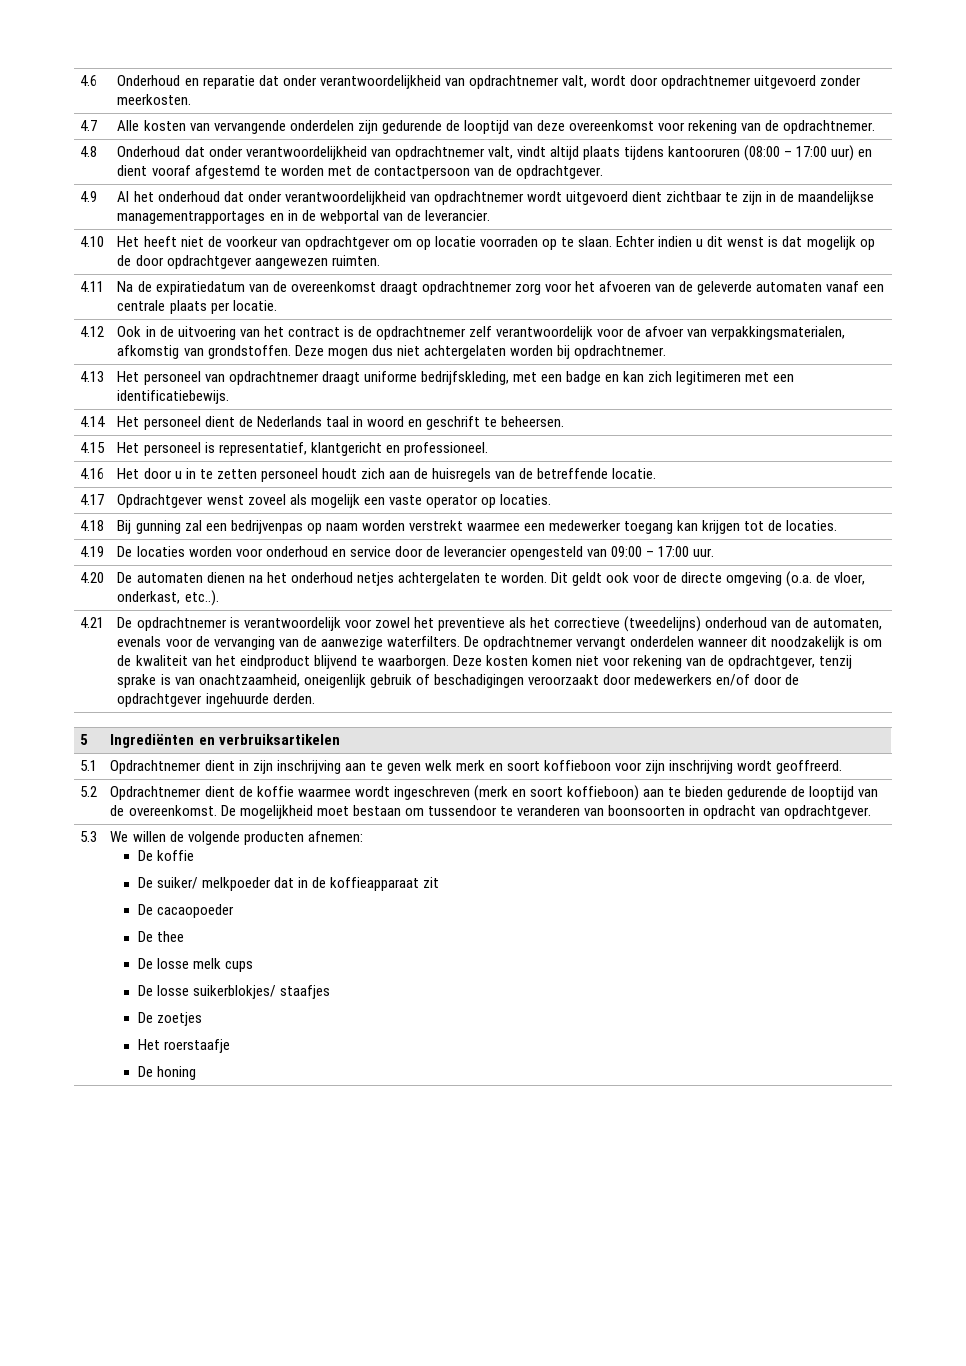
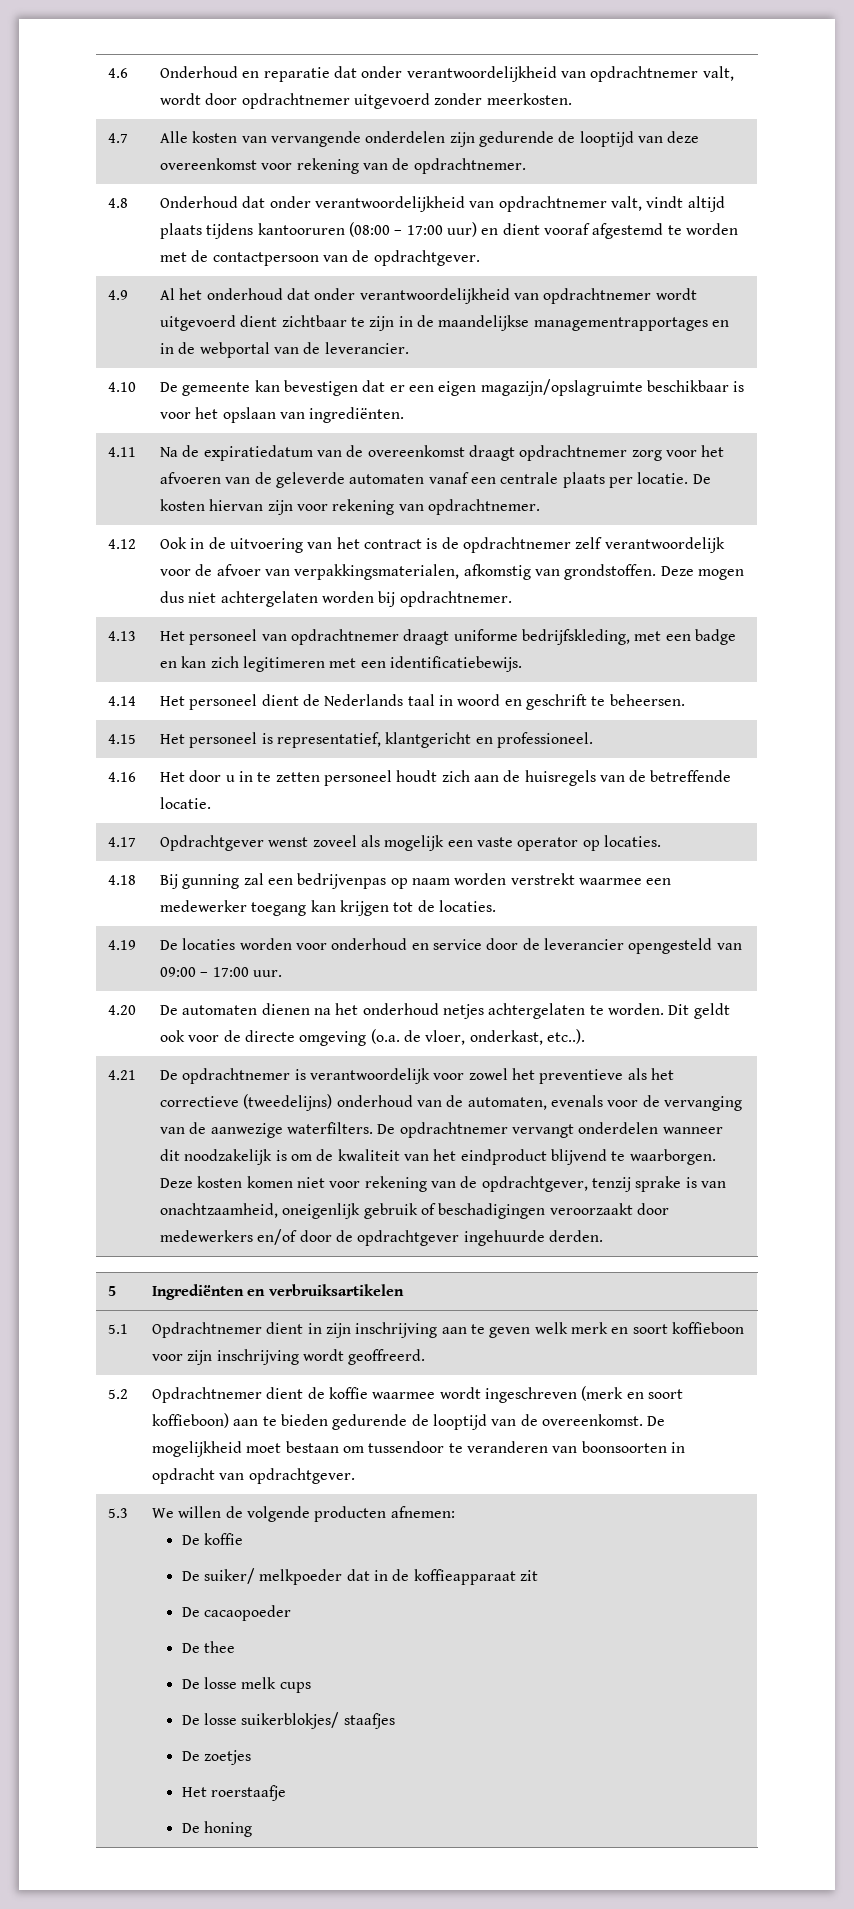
- 4.10 | Het heeft niet de voorkeur van opdrachtgever om op locatie voorraden op te slaan. Echter indien u dit wenst is dat mogelijk op de door opdrachtgever aangewezen ruimten.
+ 4.10 | De gemeente kan bevestigen dat er een eigen magazijn/opslagruimte beschikbaar is voor het opslaan van ingrediënten.
- 4.11 | Na de expiratiedatum van de overeenkomst draagt opdrachtnemer zorg voor het afvoeren van de geleverde automaten vanaf een centrale plaats per locatie.
+ 4.11 | Na de expiratiedatum van de overeenkomst draagt opdrachtnemer zorg voor het afvoeren van de geleverde automaten vanaf een centrale plaats per locatie. De kosten hiervan zijn voor rekening van opdrachtnemer.

